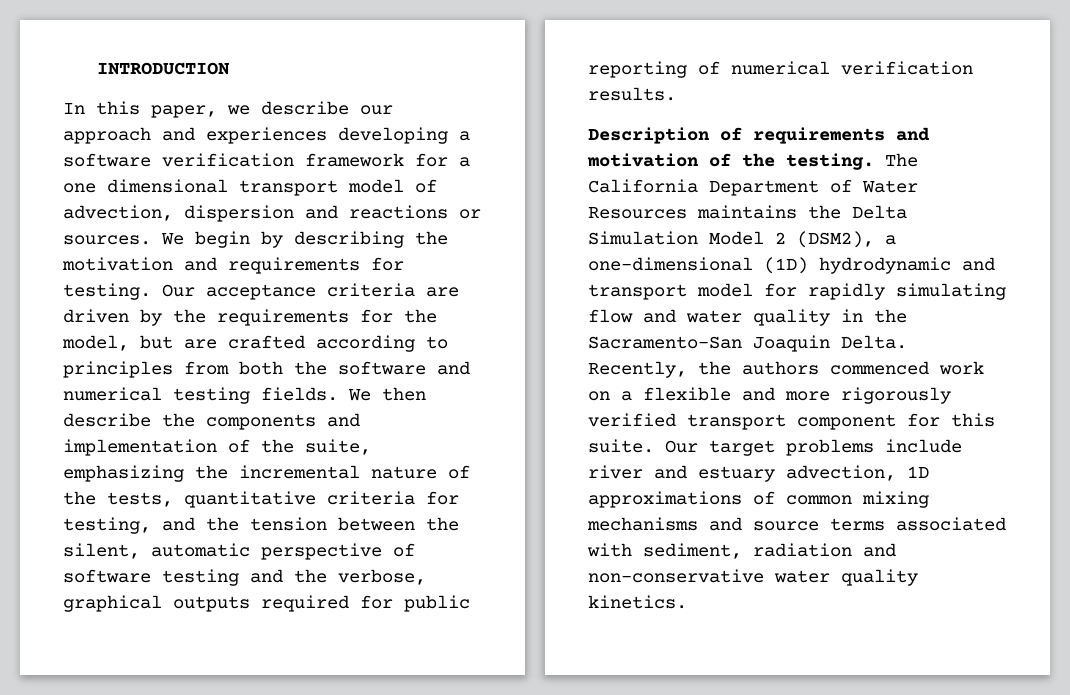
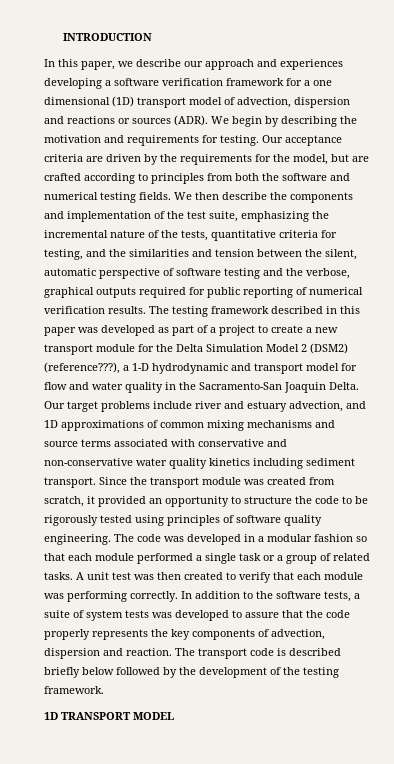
- In this paper, we describe our approach and experiences developing a software verification framework for a one dimensional transport model of advection, dispersion and reactions or sources.
+ In this paper, we describe our approach and experiences developing a software verification framework for a one dimensional (1D) transport model of advection, dispersion and reactions or sources (ADR).
- We then describe the components and implementation of the suite, emphasizing the incremental nature of the tests, quantitative criteria for testing, and the tension between the silent, automatic perspective of software testing and the verbose, graphical outputs required for public reporting of numerical verification results.
- Description of requirements and motivation of the testing. The California Department of Water Resources maintains the Delta Simulation Model 2 (DSM2), a one-dimensional (1D) hydrodynamic and transport model for rapidly simulating flow and water quality in the Sacramento-San Joaquin Delta.
+ We then describe the components and implementation of the test suite, emphasizing the incremental nature of the tests, quantitative criteria for testing, and the similarities and tension between the silent, automatic perspective of software testing and the verbose, graphical outputs required for public reporting of numerical verification results. The testing framework described in this paper was developed as part of a project to create a new transport module for the Delta Simulation Model 2 (DSM2) (reference???), a 1-D hydrodynamic and transport model for flow and water quality in the Sacramento-San Joaquin Delta.
- Recently, the authors commenced work on a flexible and more rigorously verified transport component for this suite.
- Our target problems include river and estuary advection, 1D approximations of common mixing mechanisms and source terms associated with sediment, radiation and non-conservative water quality kinetics.
+ Our target problems include river and estuary advection, and 1D approximations of common mixing mechanisms and source terms associated with conservative and non-conservative water quality kinetics including sediment transport. Since the transport module was created from scratch, it provided an opportunity to structure the code to be rigorously tested using principles of software quality engineering. The code was developed in a modular fashion so that each module performed a single task or a group of related tasks. A unit test was then created to verify that each module was performing correctly. In addition to the software tests, a suite of system tests was developed to assure that the code properly represents the key components of advection, dispersion and reaction. The transport code is described briefly below followed by the development of the testing framework.
+ 1D TRANSPORT MODEL

